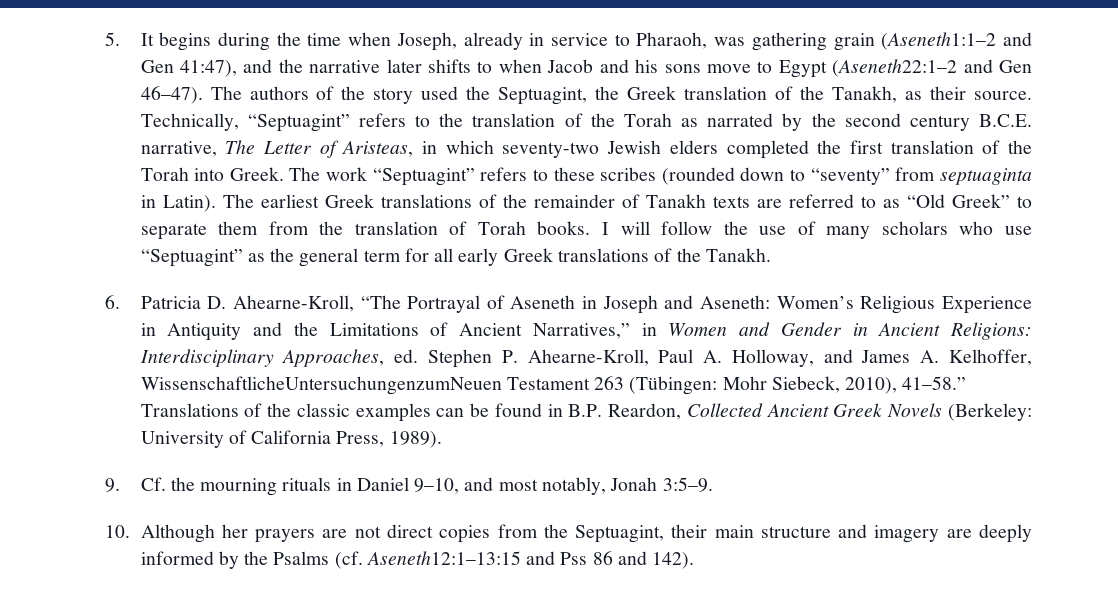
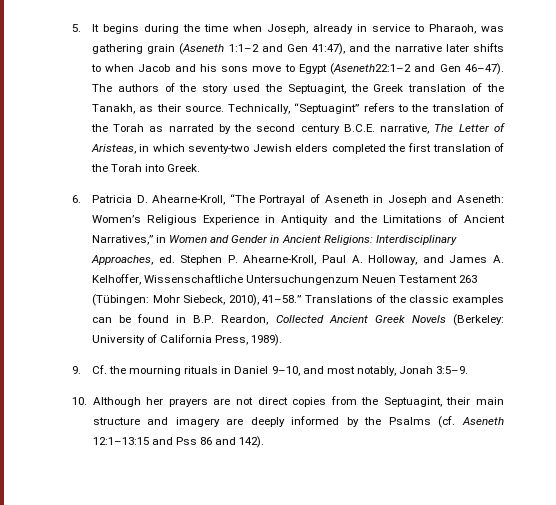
- 5. It begins during the time when Joseph, already in service to Pharaoh, was gathering grain (Aseneth1:1–2 and Gen 41:47), and the narrative later shifts to when Jacob and his sons move to Egypt (Aseneth22:1–2 and Gen 46–47).
+ 5. It begins during the time when Joseph, already in service to Pharaoh, was gathering grain (Aseneth 1:1–2 and Gen 41:47), and the narrative later shifts to when Jacob and his sons move to Egypt (Aseneth22:1–2 and Gen 46–47).
- The work “Septuagint” refers to these scribes (rounded down to “seventy” from septuaginta in Latin). The earliest Greek translations of the remainder of Tanakh texts are referred to as “Old Greek” to separate them from the translation of Torah books. I will follow the use of many scholars who use “Septuagint” as the general term for all early Greek translations of the Tanakh.
- 6. Patricia D. Ahearne-Kroll, “The Portrayal of Aseneth in Joseph and Aseneth: Women’s Religious Experience in Antiquity and the Limitations of Ancient Narratives,” in Women and Gender in Ancient Religions: Interdisciplinary Approaches, ed. Stephen P. Ahearne-Kroll, Paul A. Holloway, and James A. Kelhoffer, WissenschaftlicheUntersuchungenzumNeuen Testament 263 (Tübingen: Mohr Siebeck, 2010), 41–58.”
+ 6. Patricia D. Ahearne-Kroll, “The Portrayal of Aseneth in Joseph and Aseneth: Women’s Religious Experience in Antiquity and the Limitations of Ancient Narratives,” in Women and Gender in Ancient Religions: Interdisciplinary Approaches, ed. Stephen P. Ahearne-Kroll, Paul A. Holloway, and James A. Kelhoffer, Wissenschaftliche Untersuchungenzum Neuen Testament 263 (Tübingen: Mohr Siebeck, 2010), 41–58.”
- 10. Although her prayers are not direct copies from the Septuagint, their main structure and imagery are deeply informed by the Psalms (cf. Aseneth12:1–13:15 and Pss 86 and 142).
+ 10. Although her prayers are not direct copies from the Septuagint, their main structure and imagery are deeply informed by the Psalms (cf. Aseneth 12:1–13:15 and Pss 86 and 142).

